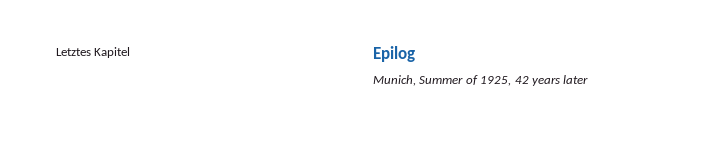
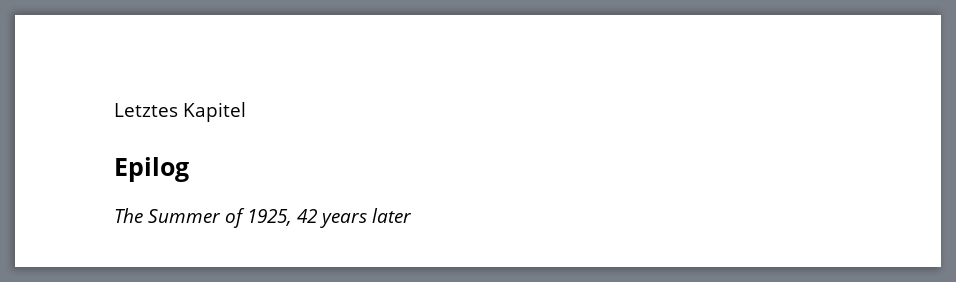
- Munich, Summer of 1925, 42 years later
+ The Summer of 1925, 42 years later

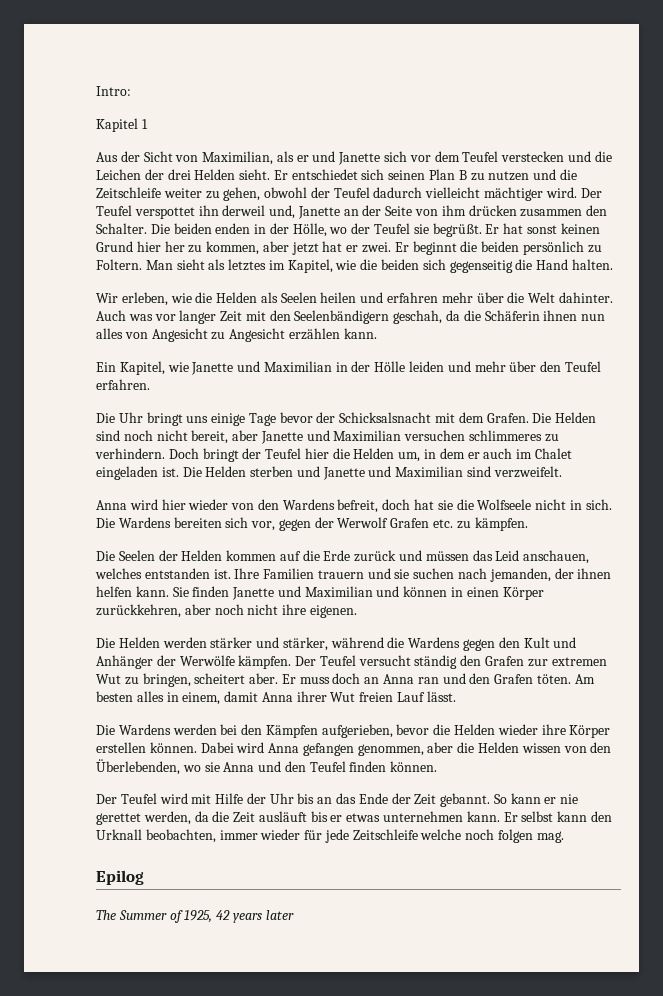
- Letztes Kapitel
+ Intro:
+ Kapitel 1
+ Aus der Sicht von Maximilian, als er und Janette sich vor dem Teufel verstecken und die Leichen der drei Helden sieht. Er entschiedet sich seinen Plan B zu nutzen und die Zeitschleife weiter zu gehen, obwohl der Teufel dadurch vielleicht mächtiger wird. Der Teufel verspottet ihn derweil und, Janette an der Seite von ihm drücken zusammen den Schalter. Die beiden enden in der Hölle, wo der Teufel sie begrüßt. Er hat sonst keinen Grund hier her zu kommen, aber jetzt hat er zwei. Er beginnt die beiden persönlich zu Foltern. Man sieht als letztes im Kapitel, wie die beiden sich gegenseitig die Hand halten.
+ Wir erleben, wie die Helden als Seelen heilen und erfahren mehr über die Welt dahinter. Auch was vor langer Zeit mit den Seelenbändigern geschah, da die Schäferin ihnen nun alles von Angesicht zu Angesicht erzählen kann.
+ Ein Kapitel, wie Janette und Maximilian in der Hölle leiden und mehr über den Teufel erfahren.
+ Die Uhr bringt uns einige Tage bevor der Schicksalsnacht mit dem Grafen. Die Helden sind noch nicht bereit, aber Janette und Maximilian versuchen schlimmeres zu verhindern. Doch bringt der Teufel hier die Helden um, in dem er auch im Chalet eingeladen ist. Die Helden sterben und Janette und Maximilian sind verzweifelt.
+ Anna wird hier wieder von den Wardens befreit, doch hat sie die Wolfseele nicht in sich. Die Wardens bereiten sich vor, gegen der Werwolf Grafen etc. zu kämpfen.
+ Die Seelen der Helden kommen auf die Erde zurück und müssen das Leid anschauen, welches entstanden ist. Ihre Familien trauern und sie suchen nach jemanden, der ihnen helfen kann. Sie finden Janette und Maximilian und können in einen Körper zurückkehren, aber noch nicht ihre eigenen.
+ Die Helden werden stärker und stärker, während die Wardens gegen den Kult und Anhänger der Werwölfe kämpfen. Der Teufel versucht ständig den Grafen zur extremen Wut zu bringen, scheitert aber. Er muss doch an Anna ran und den Grafen töten. Am besten alles in einem, damit Anna ihrer Wut freien Lauf lässt.
+ Die Wardens werden bei den Kämpfen aufgerieben, bevor die Helden wieder ihre Körper erstellen können. Dabei wird Anna gefangen genommen, aber die Helden wissen von den Überlebenden, wo sie Anna und den Teufel finden können.
+ Der Teufel wird mit Hilfe der Uhr bis an das Ende der Zeit gebannt. So kann er nie gerettet werden, da die Zeit ausläuft bis er etwas unternehmen kann. Er selbst kann den Urknall beobachten, immer wieder für jede Zeitschleife welche noch folgen mag.

